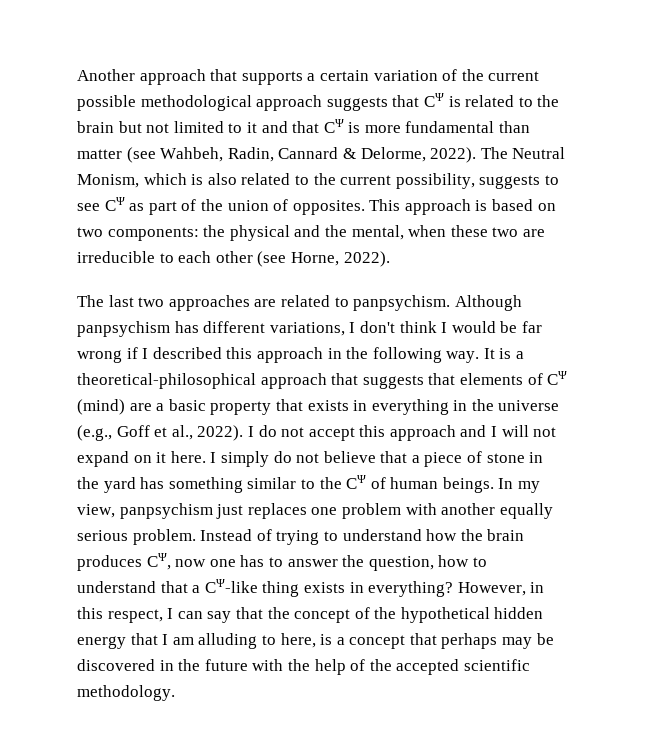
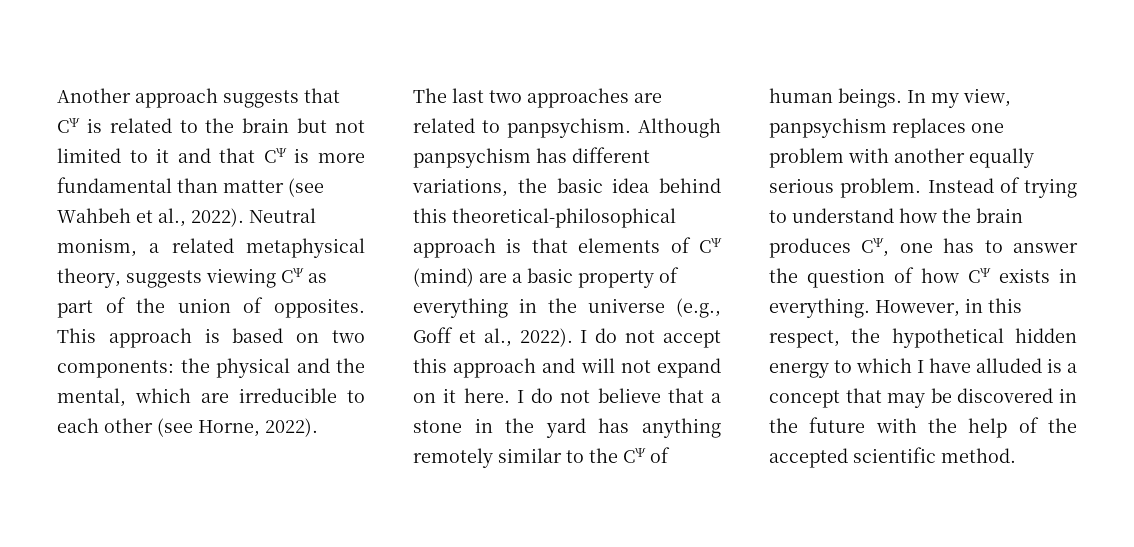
- Another approach that supports a certain variation of the current possible methodological approach suggests that CΨ is related to the brain but not limited to it and that CΨ is more fundamental than matter (see Wahbeh, Radin, Cannard & Delorme, 2022). The Neutral Monism, which is also related to the current possibility, suggests to see CΨ as part of the union of opposites.
+ Another approach suggests that CΨ is related to the brain but not limited to it and that CΨ is more fundamental than matter (see Wahbeh et al., 2022). Neutral monism, a related metaphysical theory, suggests viewing CΨ as part of the union of opposites.
- This approach is based on two components: the physical and the mental, when these two are irreducible to each other (see Horne, 2022).
+ This approach is based on two components: the physical and the mental, which are irreducible to each other (see Horne, 2022).
- Although panpsychism has different variations, I don't think I would be far wrong if I described this approach in the following way. It is a theoretical-philosophical approach that suggests that elements of CΨ (mind) are a basic property that exists in everything in the universe (e.g., Goff et al., 2022).
+ Although panpsychism has different variations, the basic idea behind this theoretical-philosophical approach is that elements of CΨ (mind) are a basic property of everything in the universe (e.g., Goff et al., 2022).
- I do not accept this approach and I will not expand on it here.
+ I do not accept this approach and will not expand on it here.
- I simply do not believe that a piece of stone in the yard has something similar to the CΨ of human beings.
+ I do not believe that a stone in the yard has anything remotely similar to the CΨ of human beings.
- In my view, panpsychism just replaces one problem with another equally serious problem.
+ In my view, panpsychism replaces one problem with another equally serious problem.
- Instead of trying to understand how the brain produces CΨ, now one has to answer the question, how to understand that a CΨ-like thing exists in everything?
+ Instead of trying to understand how the brain produces CΨ, one has to answer the question of how CΨ exists in everything.
- However, in this respect, I can say that the concept of the hypothetical hidden energy that I am alluding to here, is a concept that perhaps may be discovered in the future with the help of the accepted scientific methodology.
+ However, in this respect, the hypothetical hidden energy to which I have alluded is a concept that may be discovered in the future with the help of the accepted scientific method.

